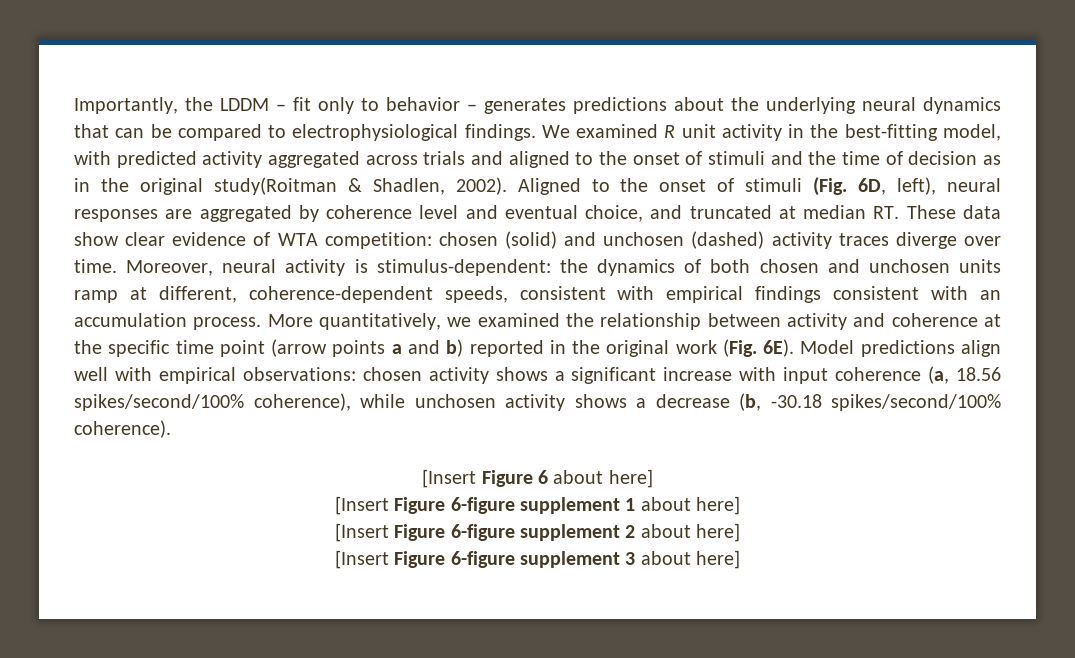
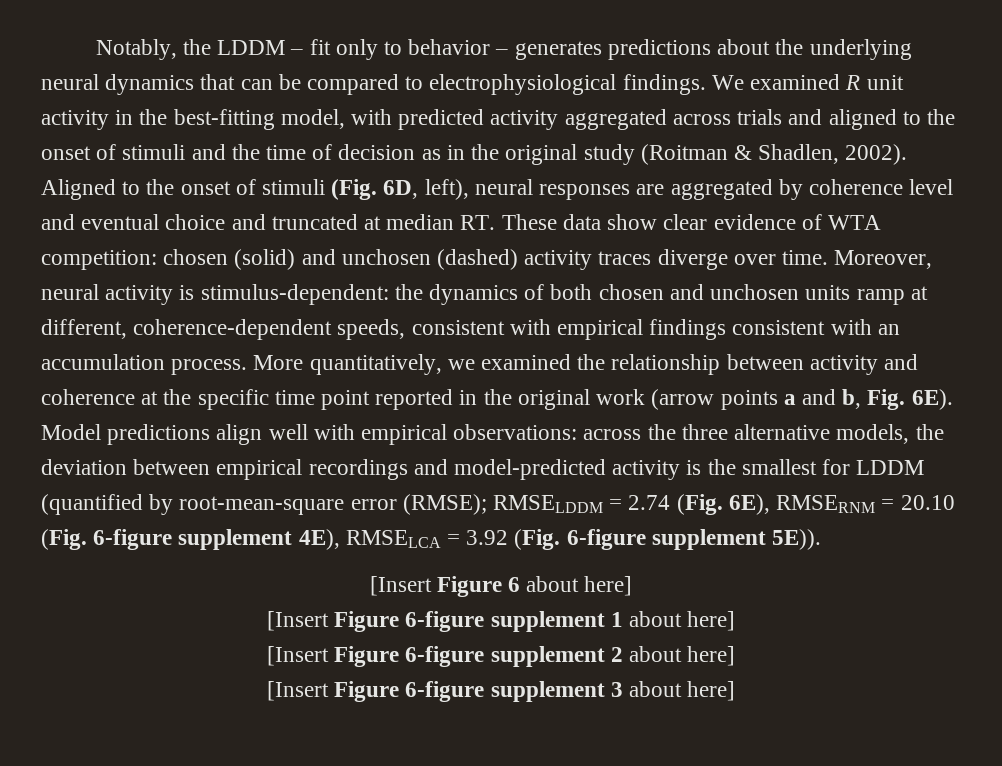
- Importantly, the LDDM – fit only to behavior – generates predictions about the underlying neural dynamics that can be compared to electrophysiological findings.
+ Notably, the LDDM – fit only to behavior – generates predictions about the underlying neural dynamics that can be compared to electrophysiological findings.
- We examined R unit activity in the best-fitting model, with predicted activity aggregated across trials and aligned to the onset of stimuli and the time of decision as in the original study(Roitman & Shadlen, 2002).
+ We examined R unit activity in the best-fitting model, with predicted activity aggregated across trials and aligned to the onset of stimuli and the time of decision as in the original study (Roitman & Shadlen, 2002).
- Aligned to the onset of stimuli (Fig. 6D, left), neural responses are aggregated by coherence level and eventual choice, and truncated at median RT. These data show clear evidence of WTA competition: chosen (solid) and unchosen (dashed) activity traces diverge over time.
+ Aligned to the onset of stimuli (Fig. 6D, left), neural responses are aggregated by coherence level and eventual choice and truncated at median RT. These data show clear evidence of WTA competition: chosen (solid) and unchosen (dashed) activity traces diverge over time.
- More quantitatively, we examined the relationship between activity and coherence at the specific time point (arrow points a and b) reported in the original work (Fig. 6E).
+ More quantitatively, we examined the relationship between activity and coherence at the specific time point reported in the original work (arrow points a and b, Fig. 6E).
- Model predictions align well with empirical observations: chosen activity shows a significant increase with input coherence (a, 18.56 spikes/second/100% coherence), while unchosen activity shows a decrease (b, -30.18 spikes/second/100% coherence).
+ Model predictions align well with empirical observations: across the three alternative models, the deviation between empirical recordings and model-predicted activity is the smallest for LDDM (quantified by root-mean-square error (RMSE); RMSELDDM = 2.74 (Fig. 6E), RMSERNM = 20.10 (Fig. 6-figure supplement 4E), RMSELCA = 3.92 (Fig. 6-figure supplement 5E)).

